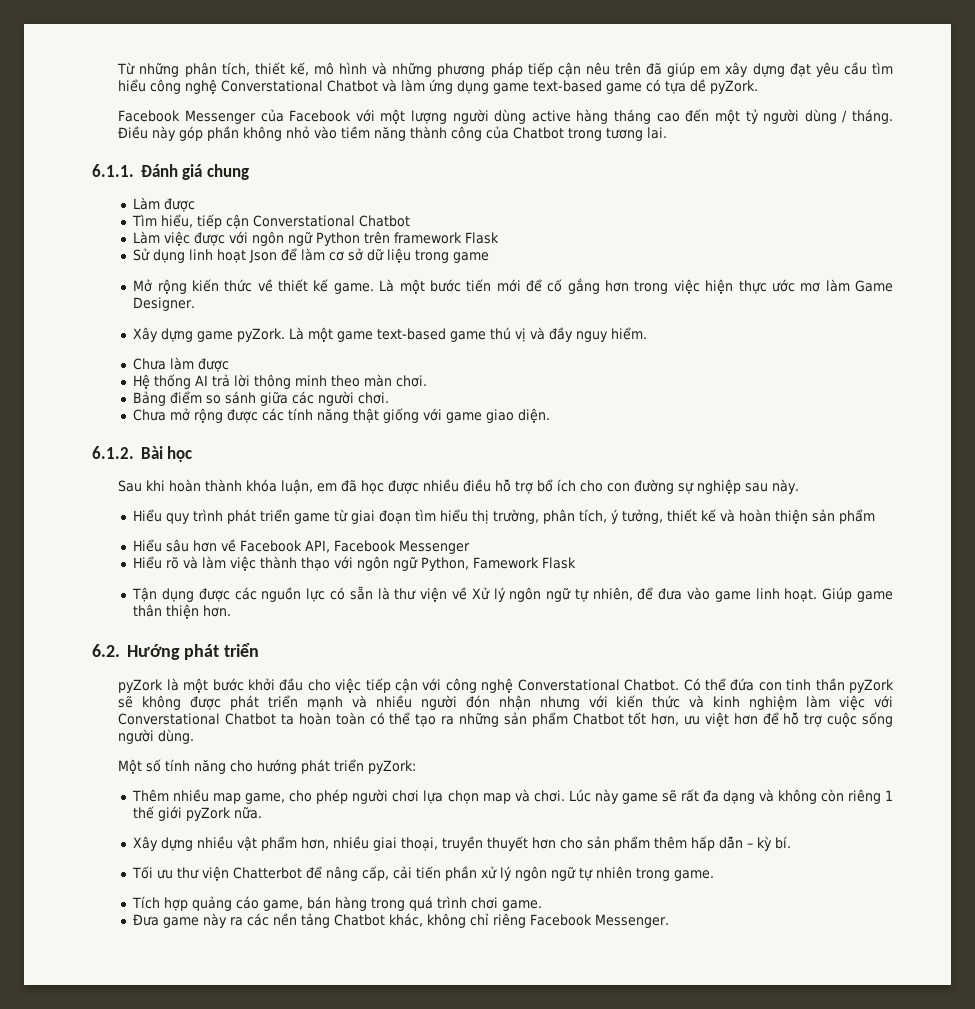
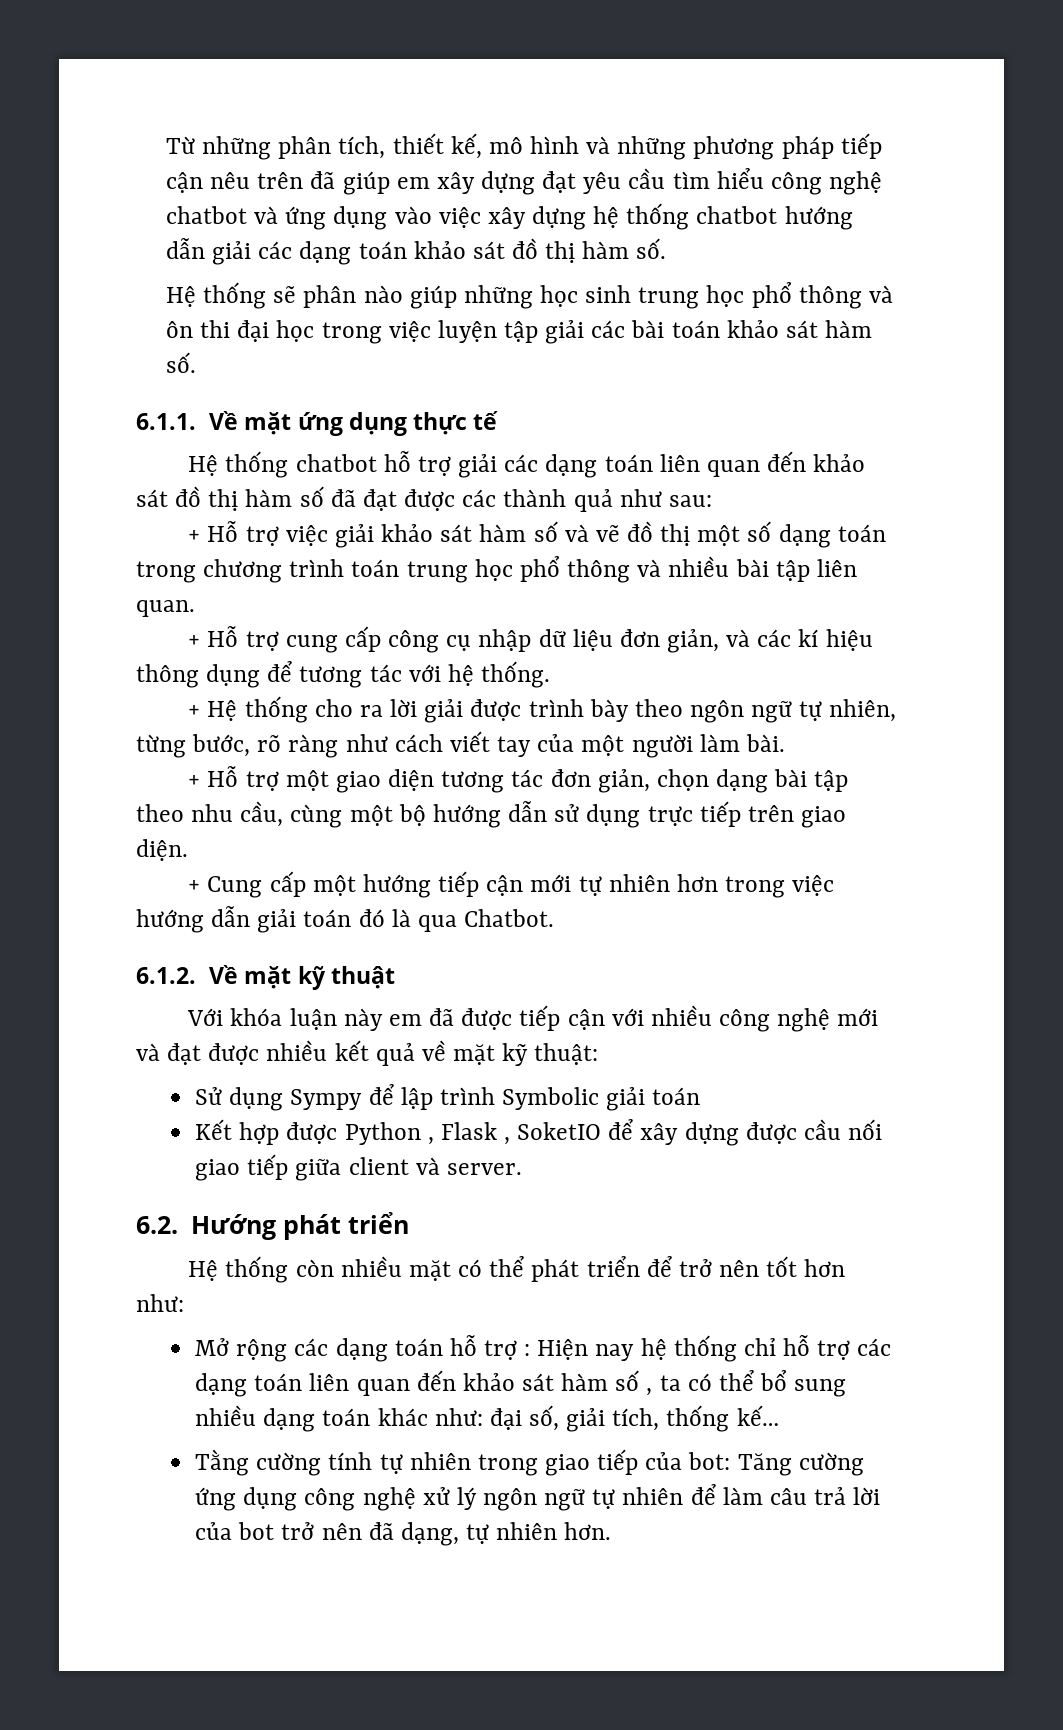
- Từ những phân tích, thiết kế, mô hình và những phương pháp tiếp cận nêu trên đã giúp em xây dựng đạt yêu cầu tìm hiểu công nghệ Converstational Chatbot và làm ứng dụng game text-based game có tựa dề pyZork.
- Facebook Messenger của Facebook với một lượng người dùng active hàng tháng cao đến một tỷ người dùng / tháng. Điều này góp phần không nhỏ vào tiềm năng thành công của Chatbot trong tương lai.
- 6.1.1. Đánh giá chung
- Làm được
- Tìm hiểu, tiếp cận Converstational Chatbot
- Làm việc được với ngôn ngữ Python trên framework Flask
- Sử dụng linh hoạt Json để làm cơ sở dữ liệu trong game
- Mở rộng kiến thức về thiết kế game. Là một bước tiến mới để cố gắng hơn trong việc hiện thực ước mơ làm Game Designer.
- Xây dựng game pyZork. Là một game text-based game thú vị và đầy nguy hiểm.
- Chưa làm được
- Hệ thống AI trả lời thông minh theo màn chơi.
- Bảng điểm so sánh giữa các người chơi.
- Chưa mở rộng được các tính năng thật giống với game giao diện.
- 6.1.2. Bài học
- Sau khi hoàn thành khóa luận, em đã học được nhiều điều hỗ trợ bổ ích cho con đường sự nghiệp sau này.
- Hiểu quy trình phát triển game từ giai đoạn tìm hiểu thị trường, phân tích, ý tưởng, thiết kế và hoàn thiện sản phẩm
- Hiểu sâu hơn về Facebook API, Facebook Messenger
- Hiểu rõ và làm việc thành thạo với ngôn ngữ Python, Famework Flask
- Tận dụng được các nguồn lực có sẵn là thư viện về Xử lý ngôn ngữ tự nhiên, để đưa vào game linh hoạt. Giúp game thân thiện hơn.
+ Từ những phân tích, thiết kế, mô hình và những phương pháp tiếp cận nêu trên đã giúp em xây dựng đạt yêu cầu tìm hiểu công nghệ chatbot và ứng dụng vào việc xây dựng hệ thống chatbot hướng dẫn giải các dạng toán khảo sát đồ thị hàm số.
+ Hệ thống sẽ phân nào giúp những học sinh trung học phổ thông và ôn thi đại học trong việc luyện tập giải các bài toán khảo sát hàm số.
+ 6.1.1. Về mặt ứng dụng thực tế
+ Hệ thống chatbot hỗ trợ giải các dạng toán liên quan đến khảo sát đồ thị hàm số đã đạt được các thành quả như sau:
+ + Hỗ trợ việc giải khảo sát hàm số và vẽ đồ thị một số dạng toán trong chương trình toán trung học phổ thông và nhiều bài tập liên quan.
+ + Hỗ trợ cung cấp công cụ nhập dữ liệu đơn giản, và các kí hiệu thông dụng để tương tác với hệ thống.
+ + Hệ thống cho ra lời giải được trình bày theo ngôn ngữ tự nhiên, từng bước, rõ ràng như cách viết tay của một người làm bài.
+ + Hỗ trợ một giao diện tương tác đơn giản, chọn dạng bài tập theo nhu cầu, cùng một bộ hướng dẫn sử dụng trực tiếp trên giao diện.
+ + Cung cấp một hướng tiếp cận mới tự nhiên hơn trong việc hướng dẫn giải toán đó là qua Chatbot.
+ 6.1.2. Về mặt kỹ thuật
+ Với khóa luận này em đã được tiếp cận với nhiều công nghệ mới và đạt được nhiều kết quả về mặt kỹ thuật:
+ Sử dụng Sympy để lập trình Symbolic giải toán
+ Kết hợp được Python , Flask , SoketIO để xây dựng được cầu nối giao tiếp giữa client và server.
  6.2. Hướng phát triển
- pyZork là một bước khởi đầu cho việc tiếp cận với công nghệ Converstational Chatbot. Có thể đứa con tinh thần pyZork sẽ không được phát triển mạnh và nhiều người đón nhận nhưng với kiến thức và kinh nghiệm làm việc với Converstational Chatbot ta hoàn toàn có thể tạo ra những sản phẩm Chatbot tốt hơn, ưu việt hơn để hỗ trợ cuộc sống người dùng.
- Một số tính năng cho hướng phát triển pyZork:
- Thêm nhiều map game, cho phép người chơi lựa chọn map và chơi. Lúc này game sẽ rất đa dạng và không còn riêng 1 thế giới pyZork nữa.
- Xây dựng nhiều vật phẩm hơn, nhiều giai thoại, truyền thuyết hơn cho sản phẩm thêm hấp dẫn – kỳ bí.
- Tối ưu thư viện Chatterbot để nâng cấp, cải tiến phần xử lý ngôn ngữ tự nhiên trong game.
- Tích hợp quảng cáo game, bán hàng trong quá trình chơi game.
- Đưa game này ra các nền tảng Chatbot khác, không chỉ riêng Facebook Messenger.
+ Hệ thống còn nhiều mặt có thể phát triển để trở nên tốt hơn như:
+ Mở rộng các dạng toán hỗ trợ : Hiện nay hệ thống chỉ hỗ trợ các dạng toán liên quan đến khảo sát hàm số , ta có thể bổ sung nhiều dạng toán khác như: đại số, giải tích, thống kế…
+ Tằng cường tính tự nhiên trong giao tiếp của bot: Tăng cường ứng dụng công nghệ xử lý ngôn ngữ tự nhiên để làm câu trả lời của bot trở nên đã dạng, tự nhiên hơn.

